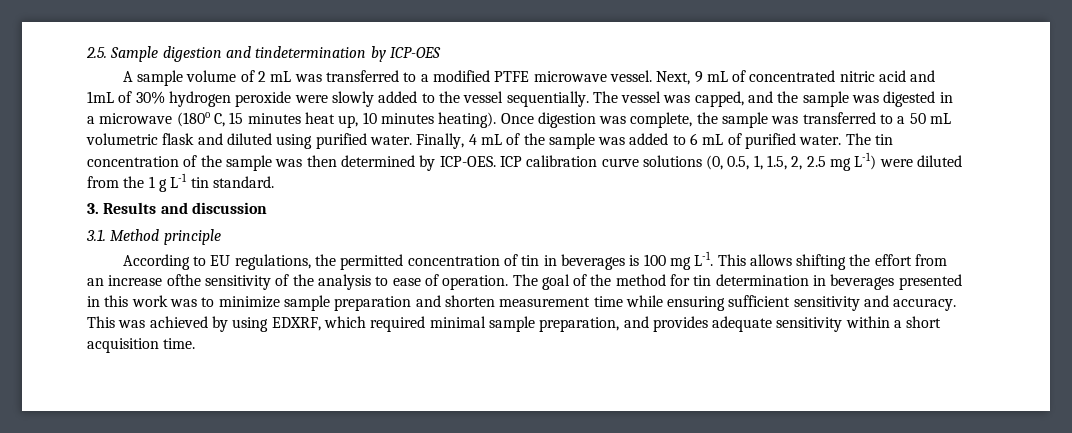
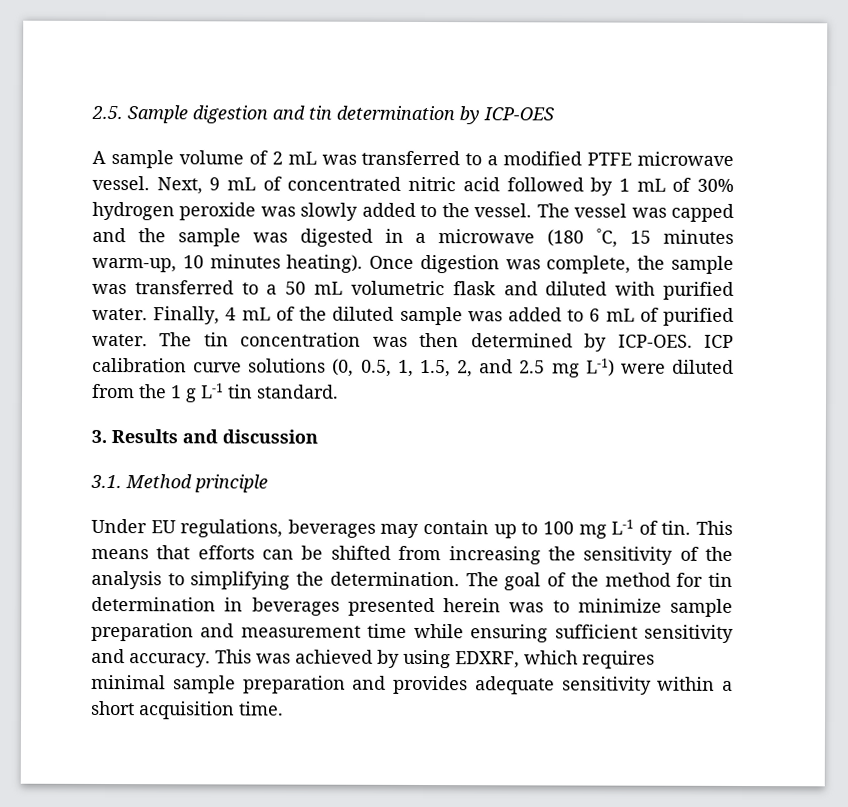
- 2.5. Sample digestion and tindetermination by ICP-OES
+ 2.5. Sample digestion and tin determination by ICP-OES
- Next, 9 mL of concentrated nitric acid and 1mL of 30% hydrogen peroxide were slowly added to the vessel sequentially.
+ Next, 9 mL of concentrated nitric acid followed by 1 mL of 30% hydrogen peroxide was slowly added to the vessel.
- The vessel was capped, and the sample was digested in a microwave (180o C, 15 minutes heat up, 10 minutes heating).
+ The vessel was capped and the sample was digested in a microwave (180 °C, 15 minutes warm-up, 10 minutes heating).
- Once digestion was complete, the sample was transferred to a 50 mL volumetric flask and diluted using purified water.
+ Once digestion was complete, the sample was transferred to a 50 mL volumetric flask and diluted with purified water.
- Finally, 4 mL of the sample was added to 6 mL of purified water.
+ Finally, 4 mL of the diluted sample was added to 6 mL of purified water.
- The tin concentration of the sample was then determined by ICP-OES.
+ The tin concentration was then determined by ICP-OES.
- ICP calibration curve solutions (0, 0.5, 1, 1.5, 2, 2.5 mg L-1) were diluted from the 1 g L-1 tin standard.
+ ICP calibration curve solutions (0, 0.5, 1, 1.5, 2, and 2.5 mg L-1) were diluted from the 1 g L-1 tin standard.
- According to EU regulations, the permitted concentration of tin in beverages is 100 mg L-1. This allows shifting the effort from an increase ofthe sensitivity of the analysis to ease of operation.
+ Under EU regulations, beverages may contain up to 100 mg L-1 of tin. This means that efforts can be shifted from increasing the sensitivity of the analysis to simplifying the determination.
- The goal of the method for tin determination in beverages presented in this work was to minimize sample preparation and shorten measurement time while ensuring sufficient sensitivity and accuracy.
+ The goal of the method for tin determination in beverages presented herein was to minimize sample preparation and measurement time while ensuring sufficient sensitivity and accuracy.
- This was achieved by using EDXRF, which required minimal sample preparation, and provides adequate sensitivity within a short acquisition time.
+ This was achieved by using EDXRF, which requires minimal sample preparation and provides adequate sensitivity within a short acquisition time.

